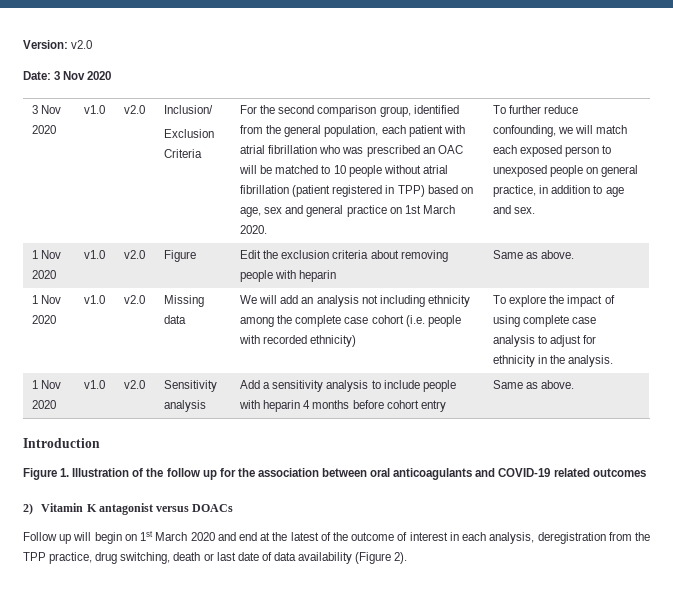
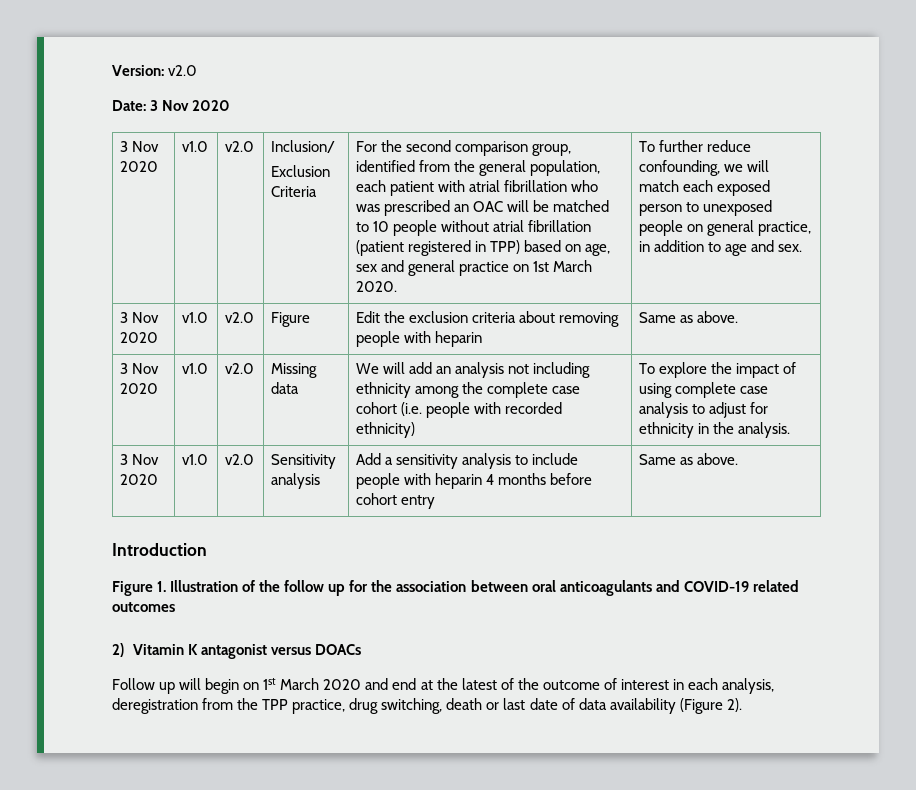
- 1 Nov 2020 | v1.0 | v2.0 | Figure | Edit the exclusion criteria about removing people with heparin | Same as above.
- 1 Nov 2020
+ 3 Nov 2020 | v1.0 | v2.0 | Figure | Edit the exclusion criteria about removing people with heparin | Same as above.
+ 3 Nov 2020
- 1 Nov 2020 | v1.0 | v2.0 | Sensitivity analysis | Add a sensitivity analysis to include people with heparin 4 months before cohort entry | Same as above.
+ 3 Nov 2020 | v1.0 | v2.0 | Sensitivity analysis | Add a sensitivity analysis to include people with heparin 4 months before cohort entry | Same as above.

